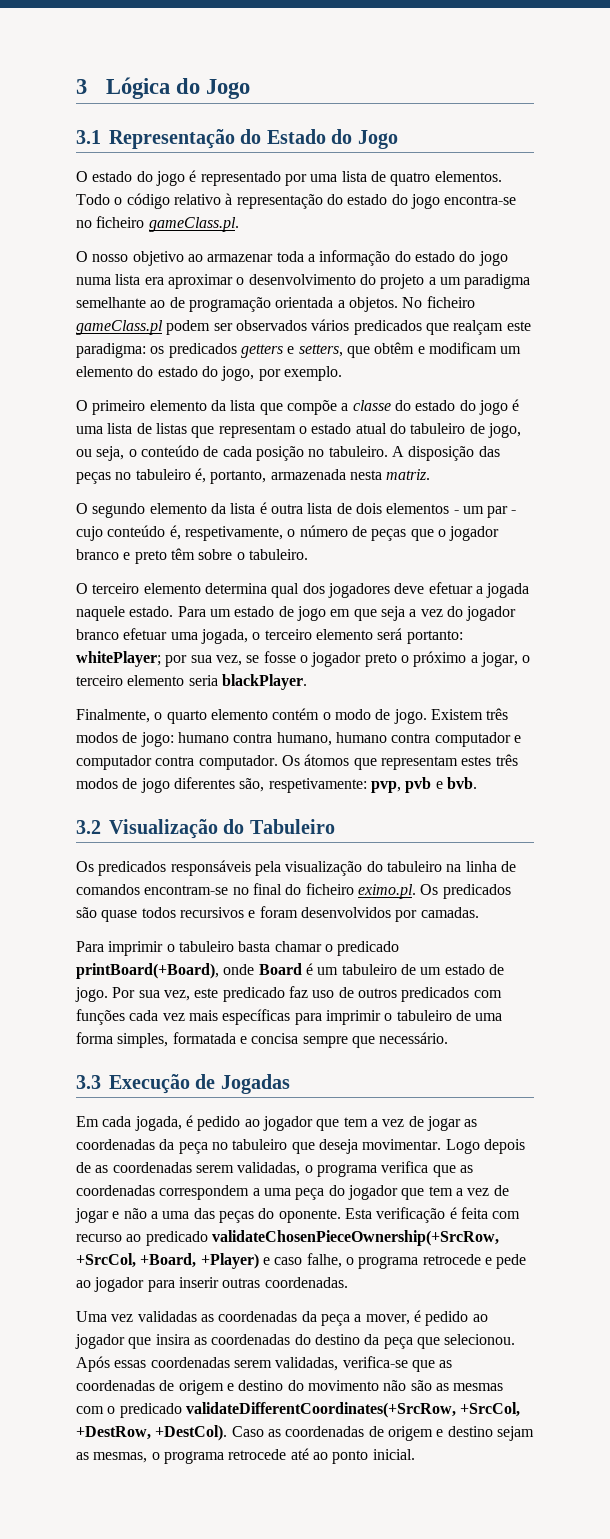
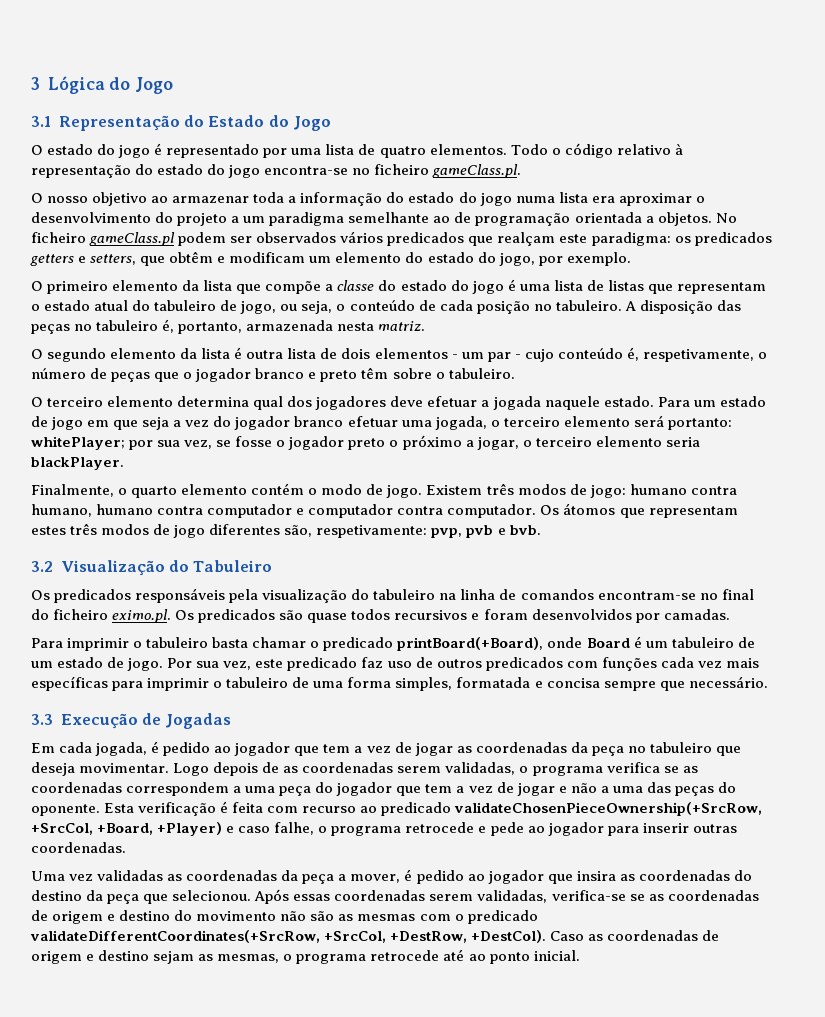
- Logo depois de as coordenadas serem validadas, o programa verifica que as coordenadas correspondem a uma peça do jogador que tem a vez de jogar e não a uma das peças do oponente.
+ Logo depois de as coordenadas serem validadas, o programa verifica se as coordenadas correspondem a uma peça do jogador que tem a vez de jogar e não a uma das peças do oponente.
- Após essas coordenadas serem validadas, verifica-se que as coordenadas de origem e destino do movimento não são as mesmas com o predicado validateDifferentCoordinates(+SrcRow, +SrcCol, +DestRow, +DestCol).
+ Após essas coordenadas serem validadas, verifica-se se as coordenadas de origem e destino do movimento não são as mesmas com o predicado validateDifferentCoordinates(+SrcRow, +SrcCol, +DestRow, +DestCol).

